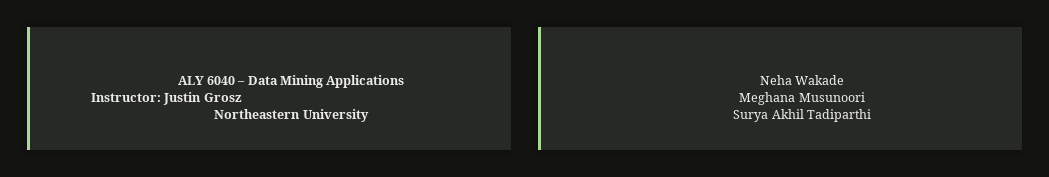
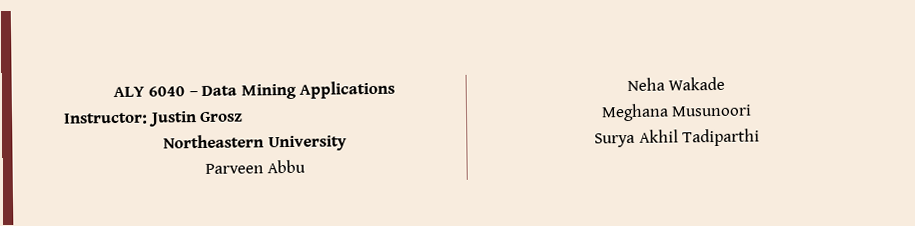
+ Parveen Abbu

